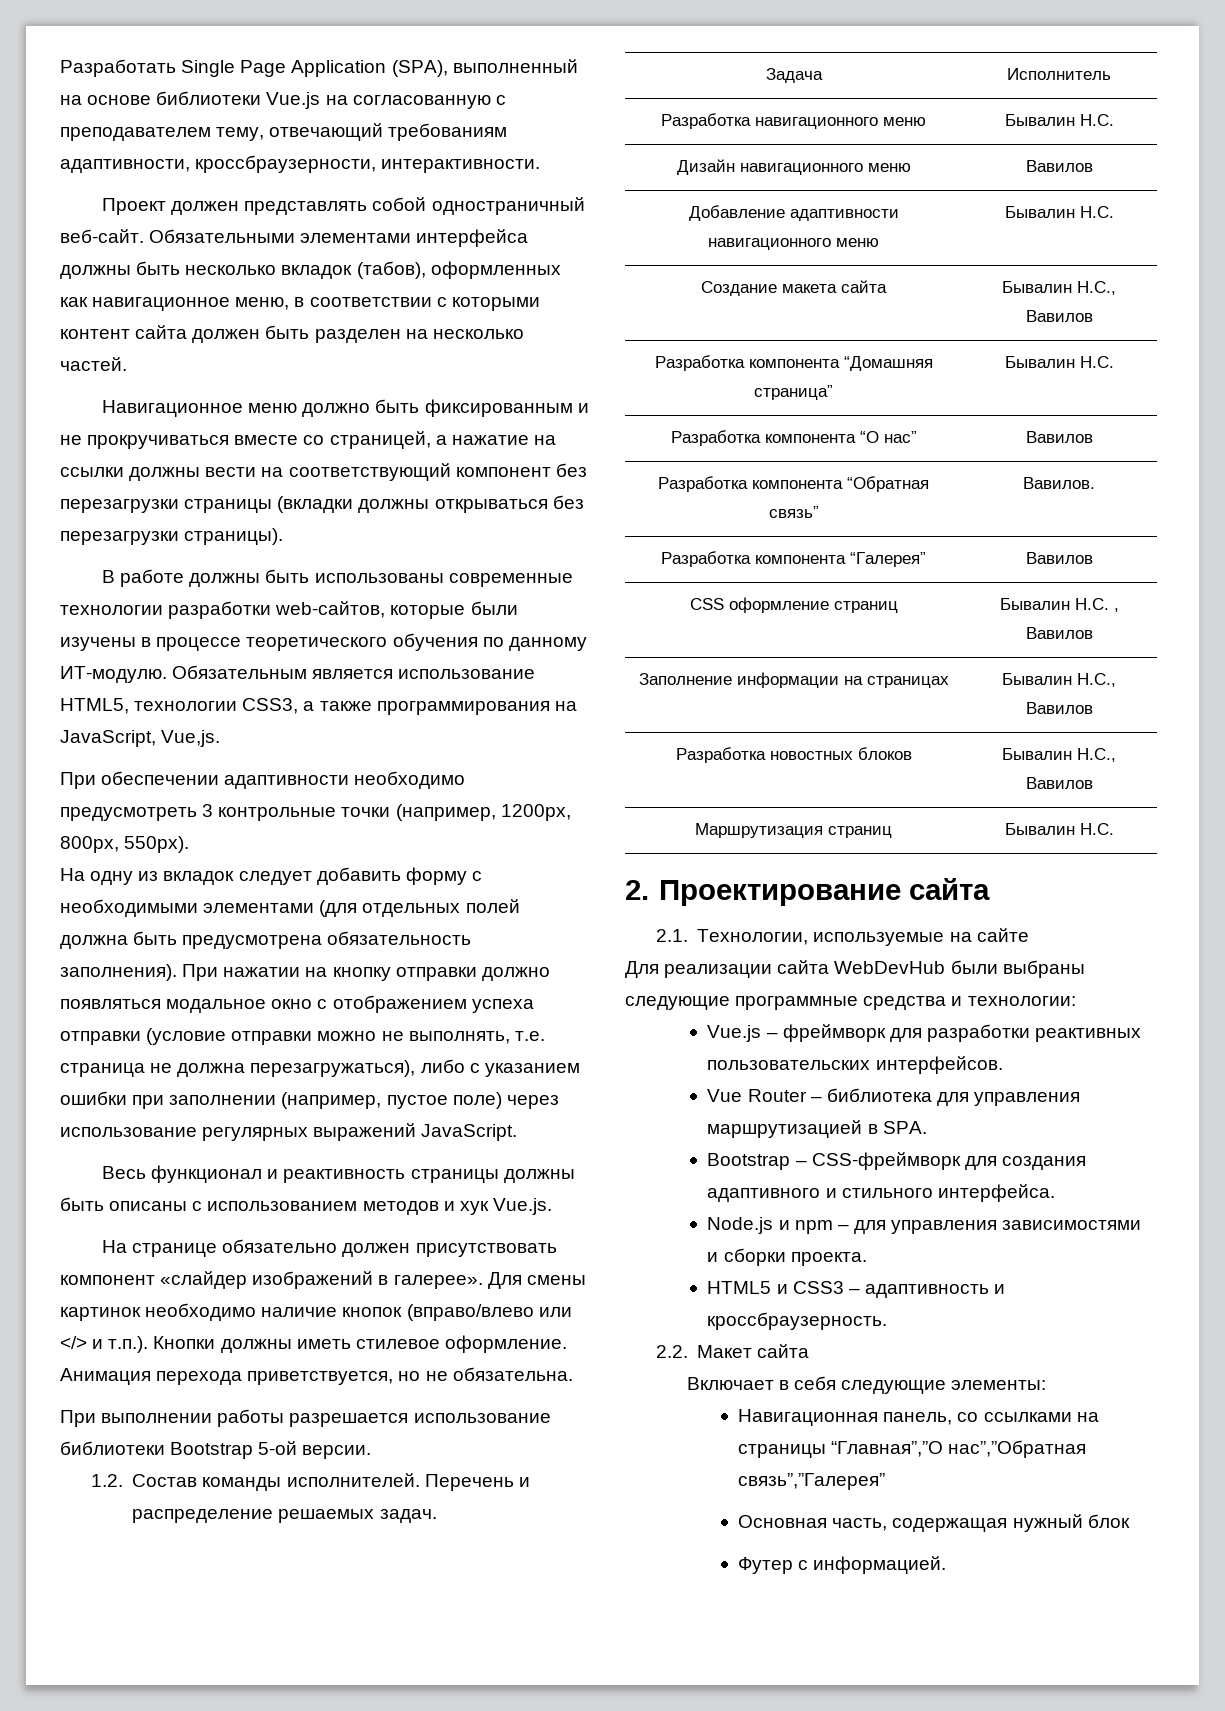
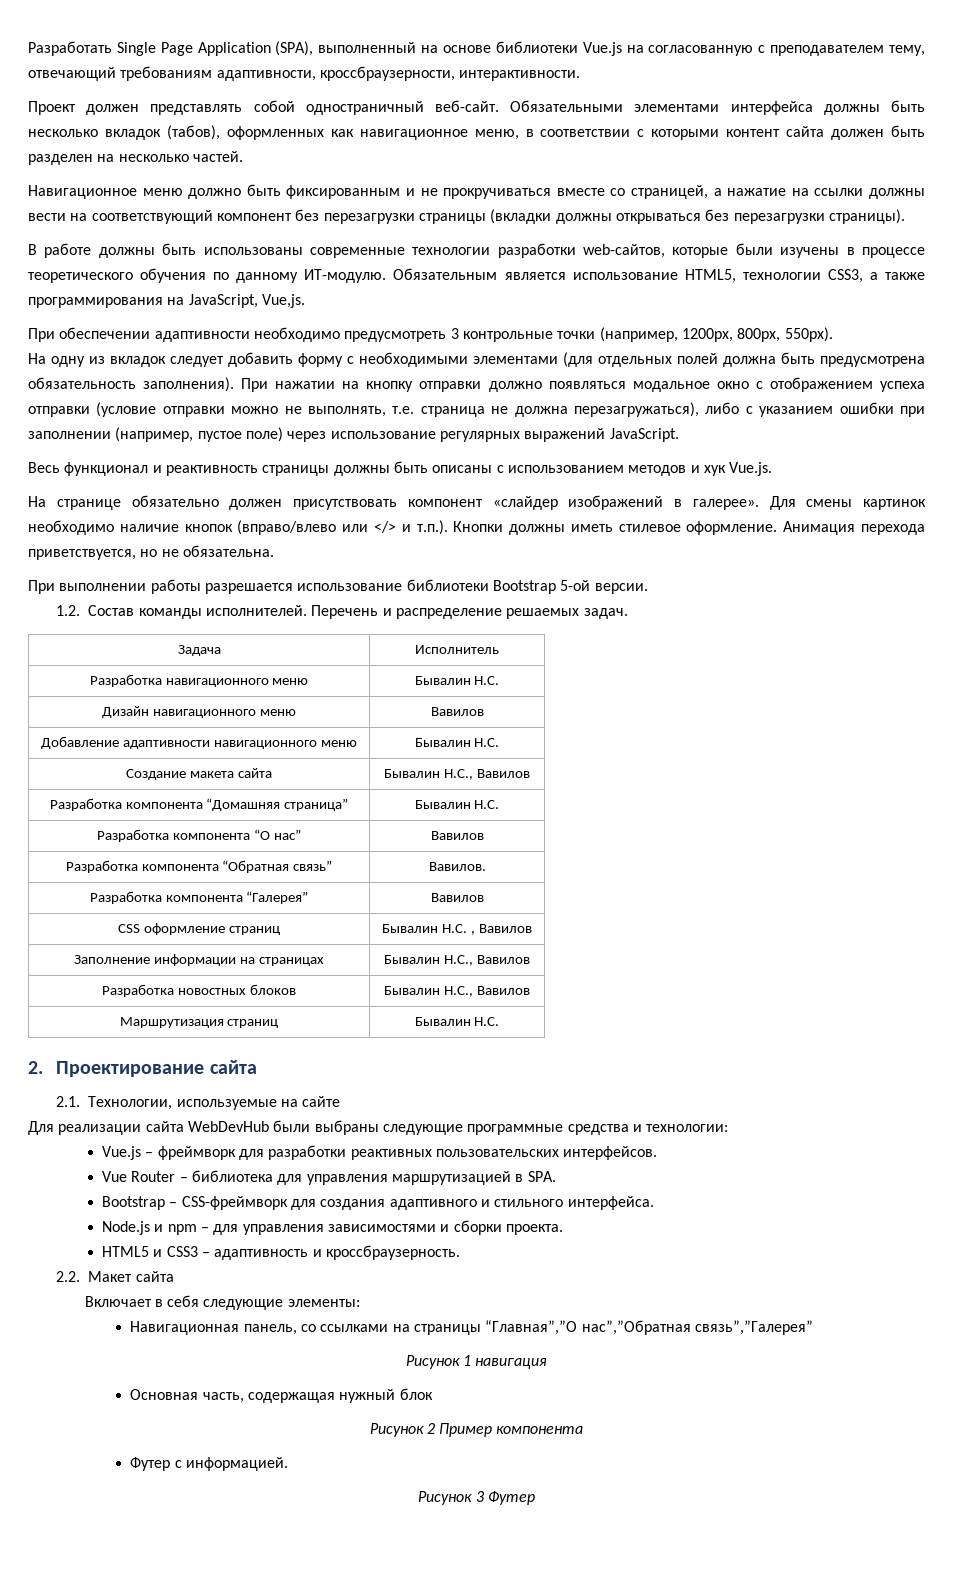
+ Рисунок 1 навигация
+ Рисунок 2 Пример компонента
+ Рисунок 3 Футер

